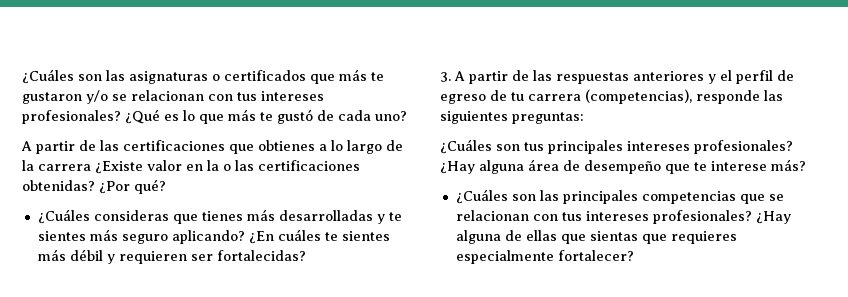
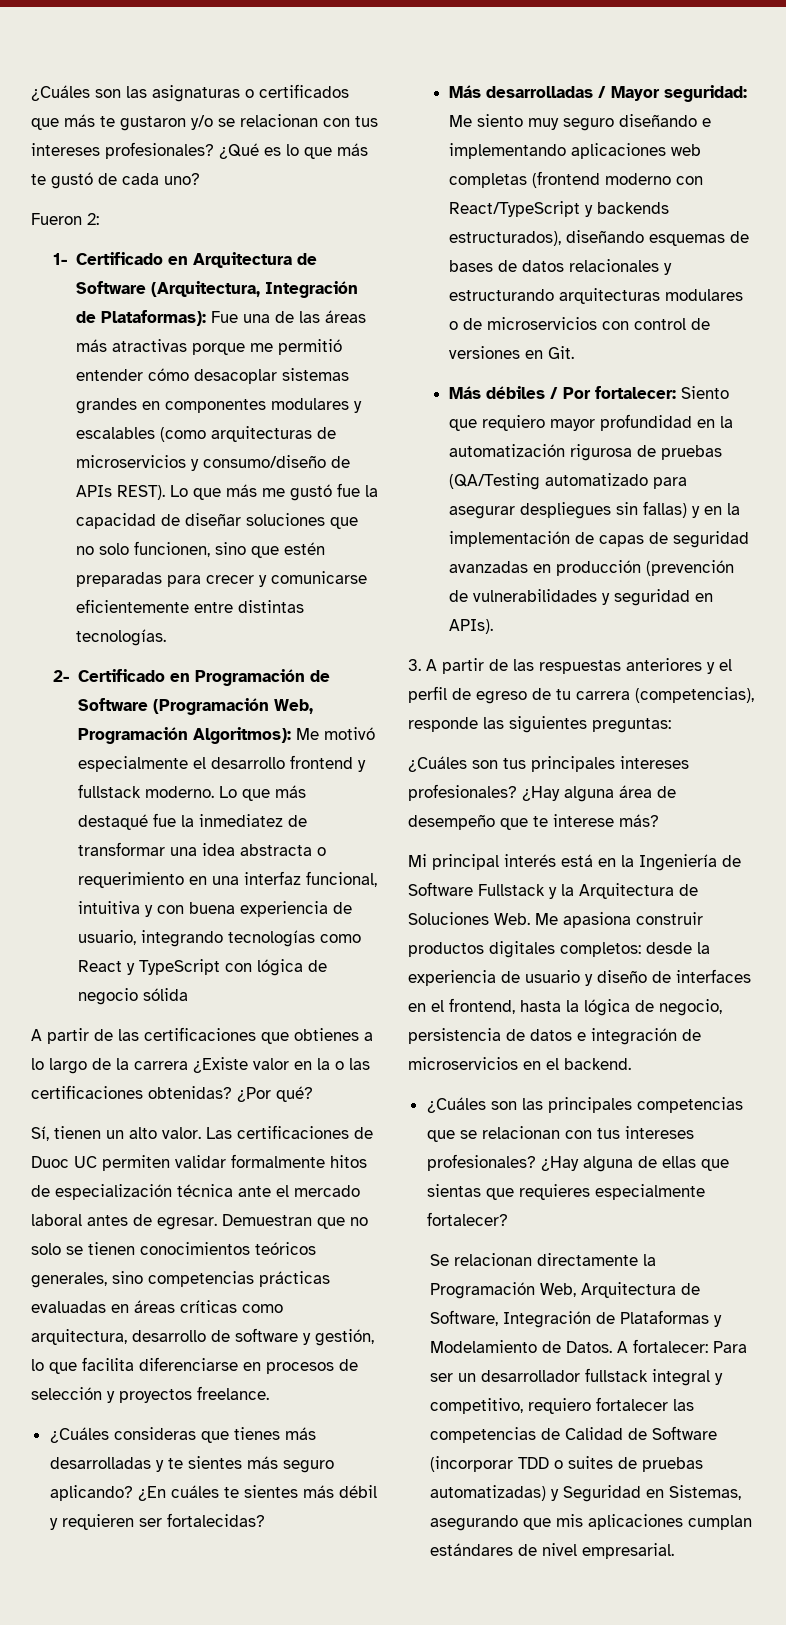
+ Fueron 2:
+ 1- Certificado en Arquitectura de Software (Arquitectura, Integración de Plataformas): Fue una de las áreas más atractivas porque me permitió entender cómo desacoplar sistemas grandes en componentes modulares y escalables (como arquitecturas de microservicios y consumo/diseño de APIs REST). Lo que más me gustó fue la capacidad de diseñar soluciones que no solo funcionen, sino que estén preparadas para crecer y comunicarse eficientemente entre distintas tecnologías.
+ 2- Certificado en Programación de Software (Programación Web, Programación Algoritmos): Me motivó especialmente el desarrollo frontend y fullstack moderno. Lo que más destaqué fue la inmediatez de transformar una idea abstracta o requerimiento en una interfaz funcional, intuitiva y con buena experiencia de usuario, integrando tecnologías como React y TypeScript con lógica de negocio sólida
+ Sí, tienen un alto valor. Las certificaciones de Duoc UC permiten validar formalmente hitos de especialización técnica ante el mercado laboral antes de egresar. Demuestran que no solo se tienen conocimientos teóricos generales, sino competencias prácticas evaluadas en áreas críticas como arquitectura, desarrollo de software y gestión, lo que facilita diferenciarse en procesos de selección y proyectos freelance.
+ Más desarrolladas / Mayor seguridad: Me siento muy seguro diseñando e implementando aplicaciones web completas (frontend moderno con React/TypeScript y backends estructurados), diseñando esquemas de bases de datos relacionales y estructurando arquitecturas modulares o de microservicios con control de versiones en Git.
+ Más débiles / Por fortalecer: Siento que requiero mayor profundidad en la automatización rigurosa de pruebas (QA/Testing automatizado para asegurar despliegues sin fallas) y en la implementación de capas de seguridad avanzadas en producción (prevención de vulnerabilidades y seguridad en APIs).
+ Mi principal interés está en la Ingeniería de Software Fullstack y la Arquitectura de Soluciones Web. Me apasiona construir productos digitales completos: desde la experiencia de usuario y diseño de interfaces en el frontend, hasta la lógica de negocio, persistencia de datos e integración de microservicios en el backend.
+ Se relacionan directamente la Programación Web, Arquitectura de Software, Integración de Plataformas y Modelamiento de Datos. A fortalecer: Para ser un desarrollador fullstack integral y competitivo, requiero fortalecer las competencias de Calidad de Software (incorporar TDD o suites de pruebas automatizadas) y Seguridad en Sistemas, asegurando que mis aplicaciones cumplan estándares de nivel empresarial.

